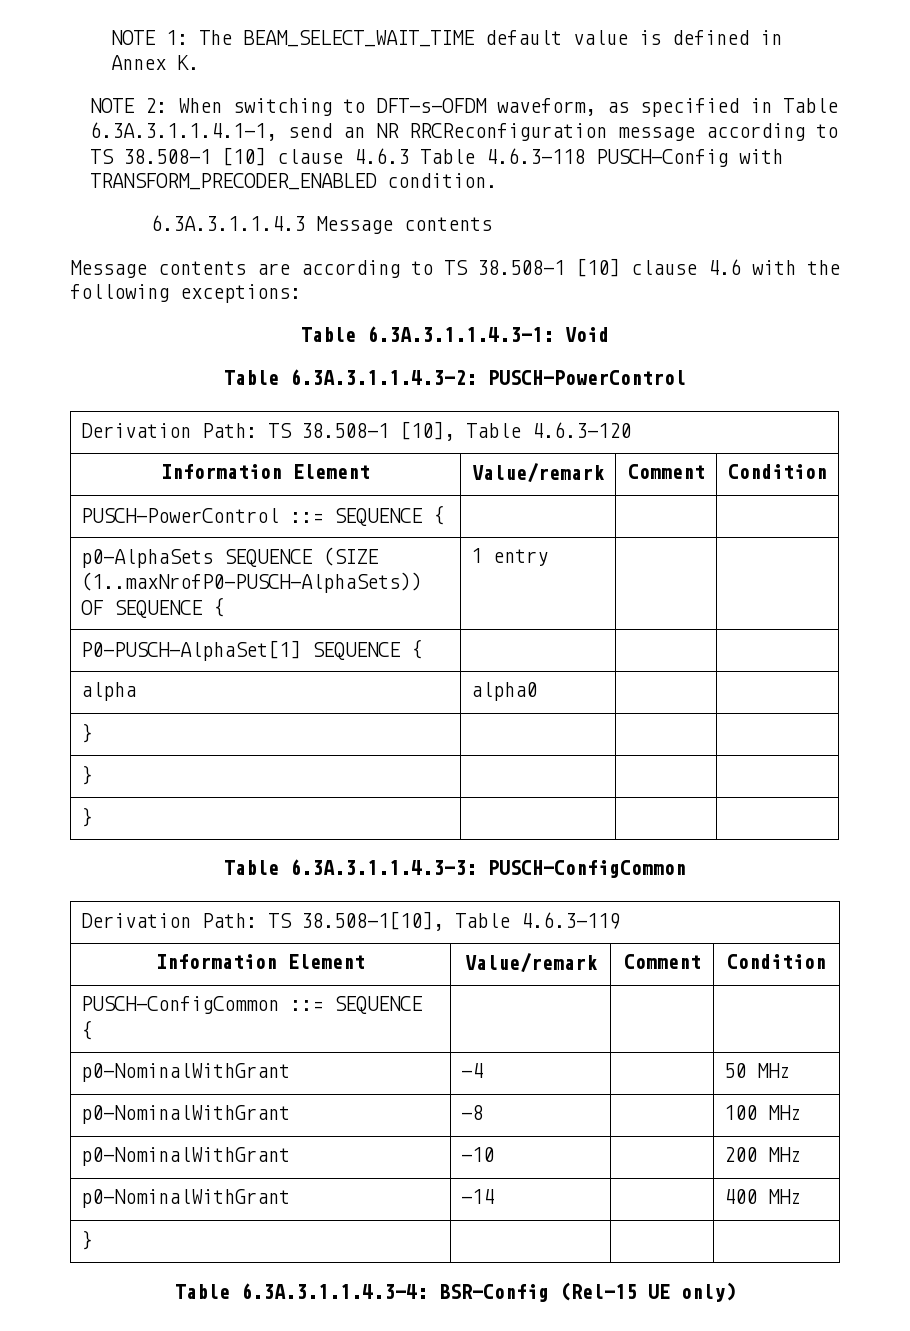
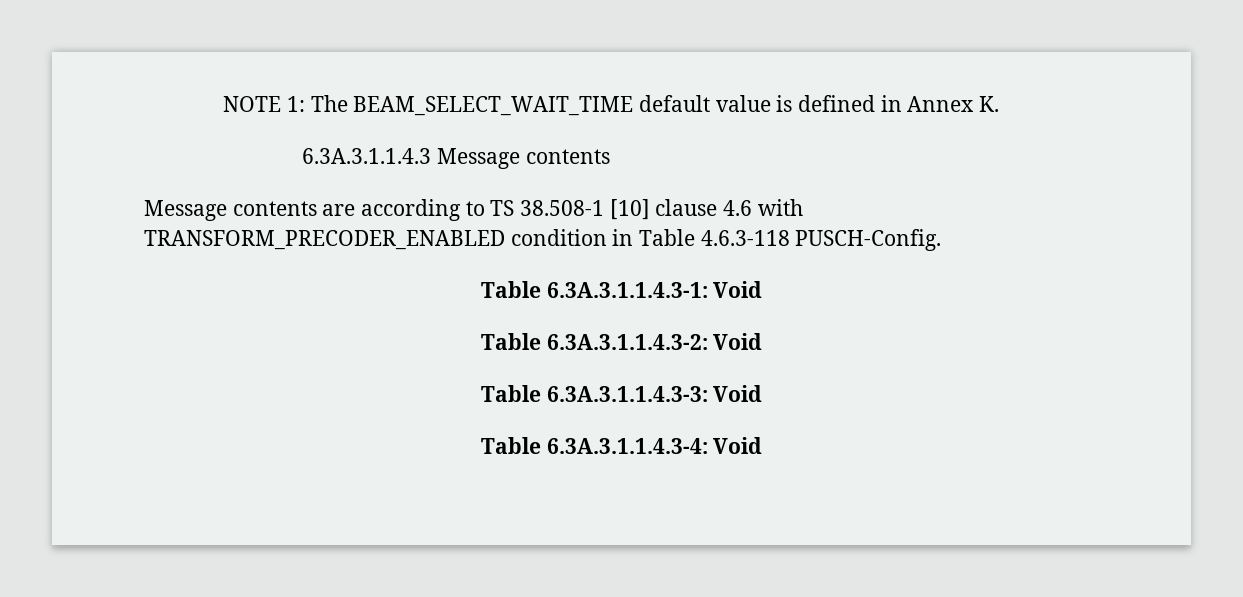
- NOTE 2: When switching to DFT-s-OFDM waveform, as specified in Table 6.3A.3.1.1.4.1-1, send an NR RRCReconfiguration message according to TS 38.508-1 [10] clause 4.6.3 Table 4.6.3-118 PUSCH-Config with TRANSFORM_PRECODER_ENABLED condition.
- Message contents are according to TS 38.508-1 [10] clause 4.6 with the following exceptions:
+ Message contents are according to TS 38.508-1 [10] clause 4.6 with TRANSFORM_PRECODER_ENABLED condition in Table 4.6.3-118 PUSCH-Config.
- Table 6.3A.3.1.1.4.3-2: PUSCH-PowerControl
- Derivation Path: TS 38.508-1 [10], Table 4.6.3-120
- Information Element | Value/remark | Comment | Condition
- PUSCH-PowerControl ::= SEQUENCE { | | |
- p0-AlphaSets SEQUENCE (SIZE (1..maxNrofP0-PUSCH-AlphaSets)) OF SEQUENCE { | 1 entry | |
- P0-PUSCH-AlphaSet[1] SEQUENCE { | | |
- alpha | alpha0 | |
- } | | |
- } | | |
- } | | |
- Table 6.3A.3.1.1.4.3-3: PUSCH-ConfigCommon
- Derivation Path: TS 38.508-1[10], Table 4.6.3-119
- Information Element | Value/remark | Comment | Condition
- PUSCH-ConfigCommon ::= SEQUENCE { | | |
- p0-NominalWithGrant | -4 | | 50 MHz
- p0-NominalWithGrant | -8 | | 100 MHz
- p0-NominalWithGrant | -10 | | 200 MHz
- p0-NominalWithGrant | -14 | | 400 MHz
- } | | |
- Table 6.3A.3.1.1.4.3-4: BSR-Config (Rel-15 UE only)
+ Table 6.3A.3.1.1.4.3-2: Void
+ Table 6.3A.3.1.1.4.3-3: Void
+ Table 6.3A.3.1.1.4.3-4: Void

